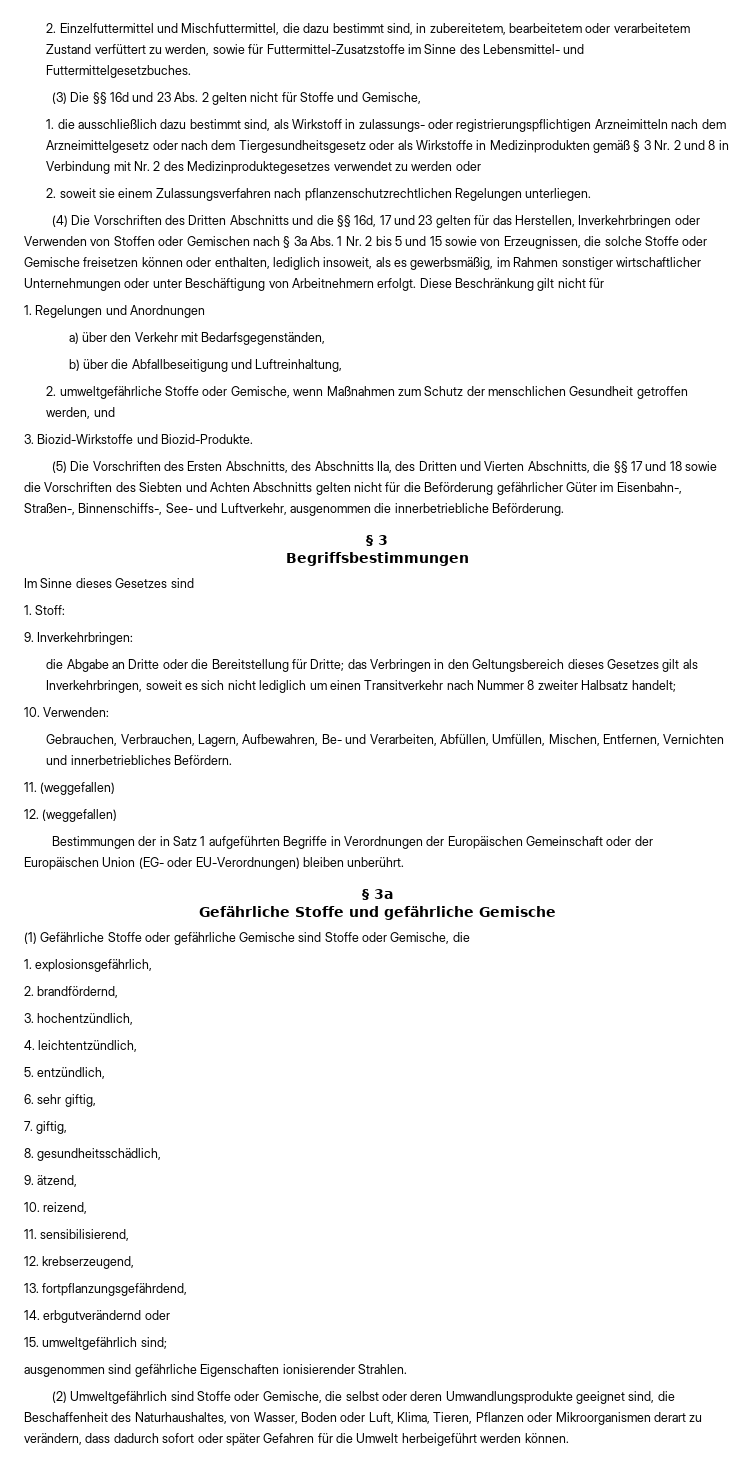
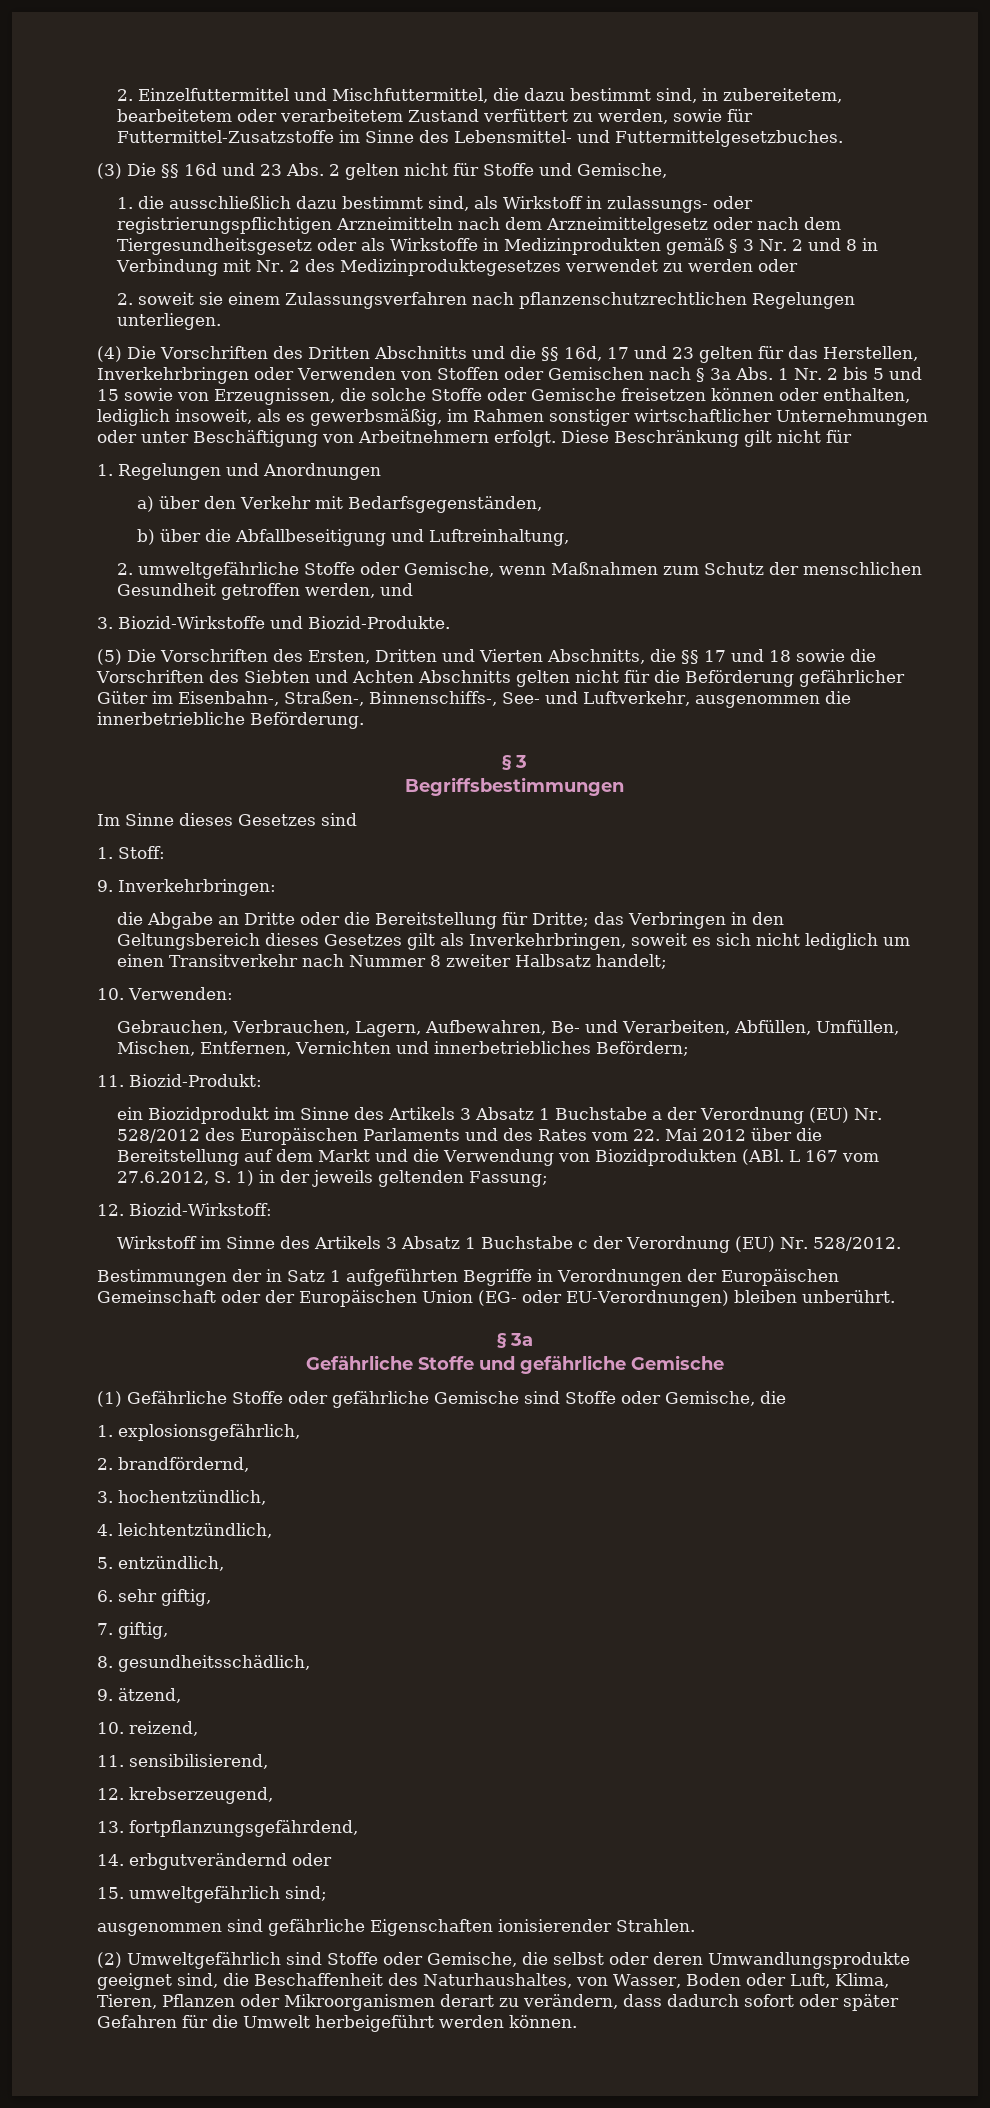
- (5) Die Vorschriften des Ersten Abschnitts, des Abschnitts IIa, des Dritten und Vierten Abschnitts, die §§ 17 und 18 sowie die Vorschriften des Siebten und Achten Abschnitts gelten nicht für die Beförderung gefährlicher Güter im Eisenbahn-, Straßen-, Binnenschiffs-, See- und Luftverkehr, ausgenommen die innerbetriebliche Beförderung.
+ (5) Die Vorschriften des Ersten, Dritten und Vierten Abschnitts, die §§ 17 und 18 sowie die Vorschriften des Siebten und Achten Abschnitts gelten nicht für die Beförderung gefährlicher Güter im Eisenbahn-, Straßen-, Binnenschiffs-, See- und Luftverkehr, ausgenommen die innerbetriebliche Beförderung.
- Gebrauchen, Verbrauchen, Lagern, Aufbewahren, Be- und Verarbeiten, Abfüllen, Umfüllen, Mischen, Entfernen, Vernichten und innerbetriebliches Befördern.
- 11. (weggefallen)
- 12. (weggefallen)
+ Gebrauchen, Verbrauchen, Lagern, Aufbewahren, Be- und Verarbeiten, Abfüllen, Umfüllen, Mischen, Entfernen, Vernichten und innerbetriebliches Befördern;
+ 11. Biozid-Produkt:
+ ein Biozidprodukt im Sinne des Artikels 3 Absatz 1 Buchstabe a der Verordnung (EU) Nr. 528/2012 des Europäischen Parlaments und des Rates vom 22. Mai 2012 über die Bereitstellung auf dem Markt und die Verwendung von Biozidprodukten (ABl. L 167 vom 27.6.2012, S. 1) in der jeweils geltenden Fassung;
+ 12. Biozid-Wirkstoff:
+ Wirkstoff im Sinne des Artikels 3 Absatz 1 Buchstabe c der Verordnung (EU) Nr. 528/2012.

